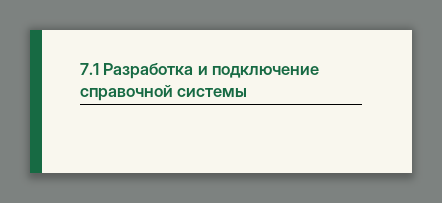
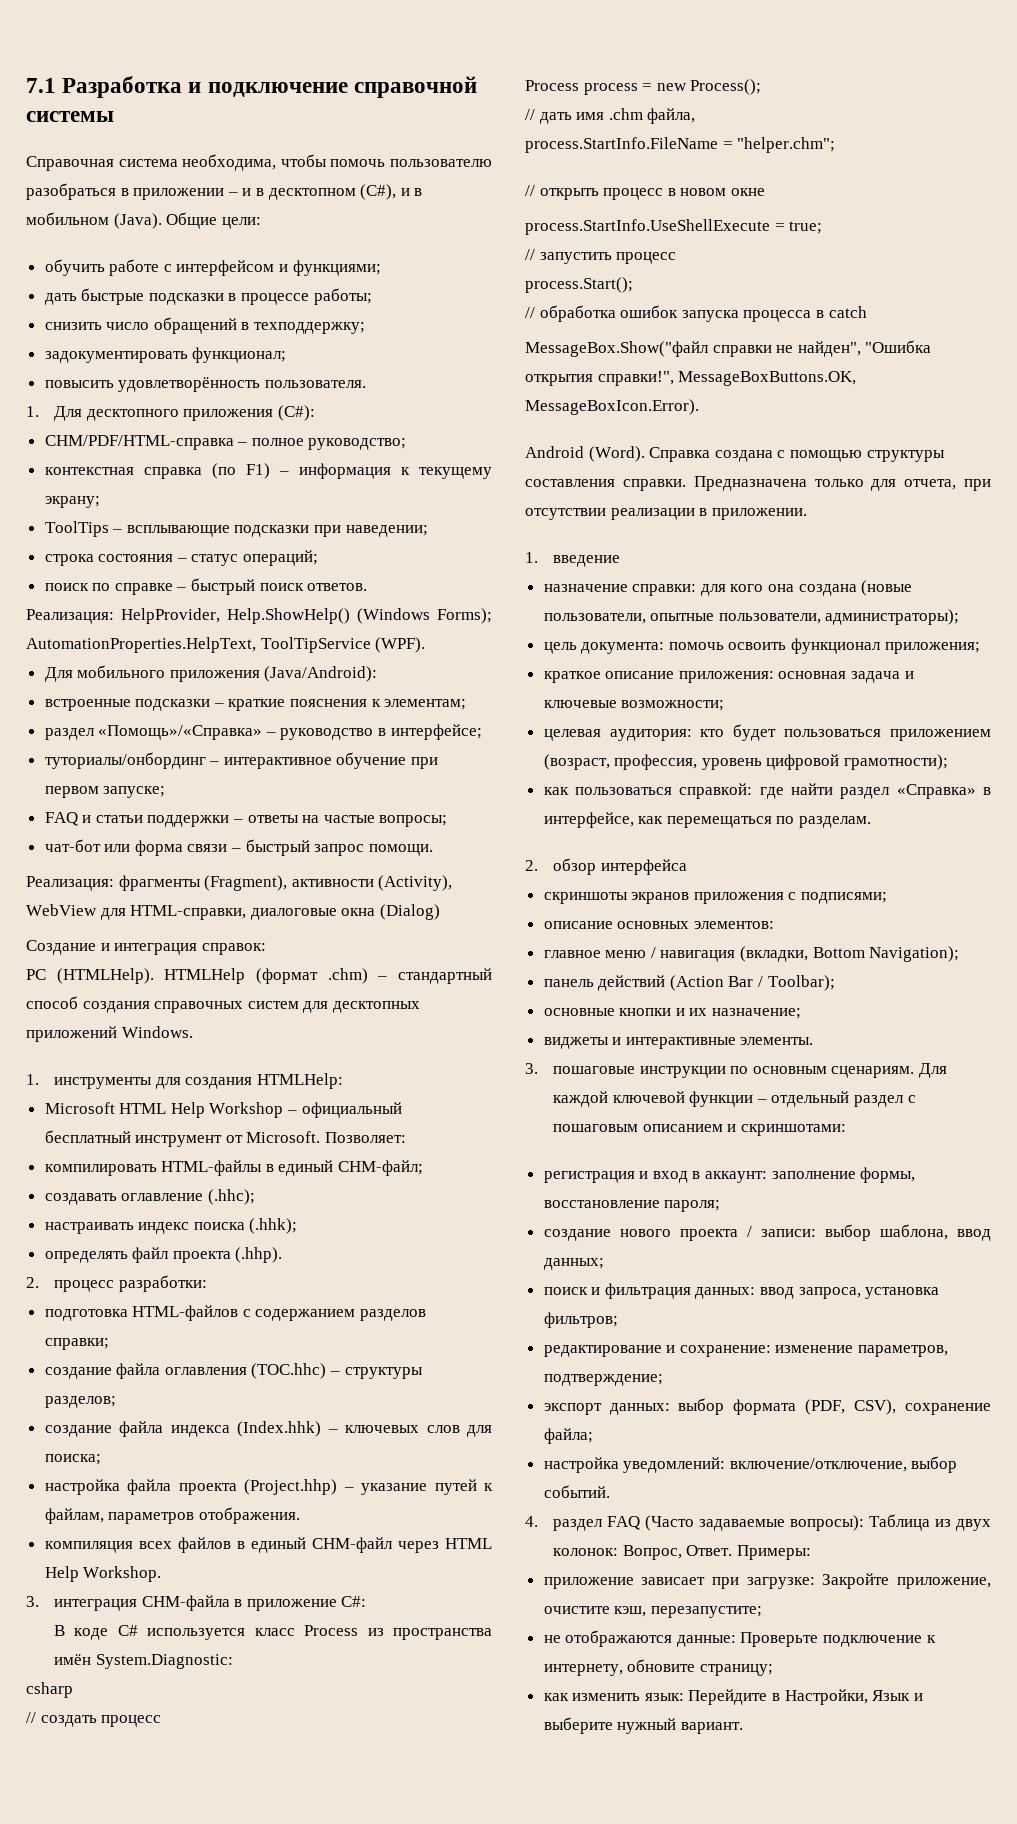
+ Справочная система необходима, чтобы помочь пользователю разобраться в приложении – и в десктопном (C#), и в мобильном (Java). Общие цели:
+ обучить работе с интерфейсом и функциями;
+ дать быстрые подсказки в процессе работы;
+ снизить число обращений в техподдержку;
+ задокументировать функционал;
+ повысить удовлетворённость пользователя.
+ 1. Для десктопного приложения (C#):
+ CHM/PDF/HTML‑справка – полное руководство;
+ контекстная справка (по F1) – информация к текущему экрану;
+ ToolTips – всплывающие подсказки при наведении;
+ строка состояния – статус операций;
+ поиск по справке – быстрый поиск ответов.
+ Реализация: HelpProvider, Help.ShowHelp() (Windows Forms); AutomationProperties.HelpText, ToolTipService (WPF).
+ Для мобильного приложения (Java/Android):
+ встроенные подсказки – краткие пояснения к элементам;
+ раздел «Помощь»/«Справка» – руководство в интерфейсе;
+ туториалы/онбординг – интерактивное обучение при первом запуске;
+ FAQ и статьи поддержки – ответы на частые вопросы;
+ чат‑бот или форма связи – быстрый запрос помощи.
+ Реализация: фрагменты (Fragment), активности (Activity), WebView для HTML‑справки, диалоговые окна (Dialog)
+ Создание и интеграция справок:
+ PC (HTMLHelp). HTMLHelp (формат .chm) – стандартный способ создания справочных систем для десктопных приложений Windows.
+ 1. инструменты для создания HTMLHelp:
+ Microsoft HTML Help Workshop – официальный бесплатный инструмент от Microsoft. Позволяет:
+ компилировать HTML‑файлы в единый CHM‑файл;
+ создавать оглавление (.hhc);
+ настраивать индекс поиска (.hhk);
+ определять файл проекта (.hhp).
+ 2. процесс разработки:
+ подготовка HTML‑файлов с содержанием разделов справки;
+ создание файла оглавления (TOC.hhc) – структуры разделов;
+ создание файла индекса (Index.hhk) – ключевых слов для поиска;
+ настройка файла проекта (Project.hhp) – указание путей к файлам, параметров отображения.
+ компиляция всех файлов в единый CHM‑файл через HTML Help Workshop.
+ 3. интеграция CHM‑файла в приложение C#:
+ В коде C# используется класс Process из пространства имён System.Diagnostic:
+ csharp
+ // создать процесс
+ Process process = new Process();
+ // дать имя .chm файла,
+ process.StartInfo.FileName = "helper.chm";
+ // открыть процесс в новом окне
+ process.StartInfo.UseShellExecute = true;
+ // запустить процесс
+ process.Start();
+ // обработка ошибок запуска процесса в catch
+ MessageBox.Show("файл справки не найден", "Ошибка открытия справки!", MessageBoxButtons.OK, MessageBoxIcon.Error).
+ Android (Word). Справка создана с помощью структуры составления справки. Предназначена только для отчета, при отсутствии реализации в приложении.
+ 1. введение
+ назначение справки: для кого она создана (новые пользователи, опытные пользователи, администраторы);
+ цель документа: помочь освоить функционал приложения;
+ краткое описание приложения: основная задача и ключевые возможности;
+ целевая аудитория: кто будет пользоваться приложением (возраст, профессия, уровень цифровой грамотности);
+ как пользоваться справкой: где найти раздел «Справка» в интерфейсе, как перемещаться по разделам.
+ 2. обзор интерфейса
+ скриншоты экранов приложения с подписями;
+ описание основных элементов:
+ главное меню / навигация (вкладки, Bottom Navigation);
+ панель действий (Action Bar / Toolbar);
+ основные кнопки и их назначение;
+ виджеты и интерактивные элементы.
+ 3. пошаговые инструкции по основным сценариям. Для каждой ключевой функции – отдельный раздел с пошаговым описанием и скриншотами:
+ регистрация и вход в аккаунт: заполнение формы, восстановление пароля;
+ создание нового проекта / записи: выбор шаблона, ввод данных;
+ поиск и фильтрация данных: ввод запроса, установка фильтров;
+ редактирование и сохранение: изменение параметров, подтверждение;
+ экспорт данных: выбор формата (PDF, CSV), сохранение файла;
+ настройка уведомлений: включение/отключение, выбор событий.
+ 4. раздел FAQ (Часто задаваемые вопросы): Таблица из двух колонок: Вопрос, Ответ. Примеры:
+ приложение зависает при загрузке: Закройте приложение, очистите кэш, перезапустите;
+ не отображаются данные: Проверьте подключение к интернету, обновите страницу;
+ как изменить язык: Перейдите в Настройки, Язык и выберите нужный вариант.

